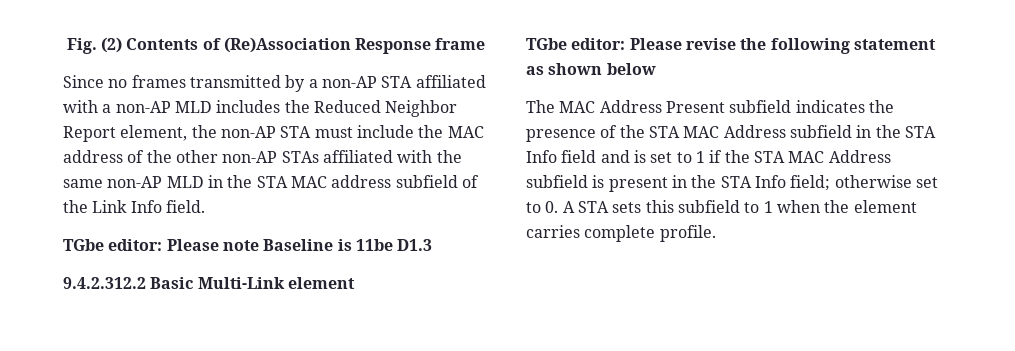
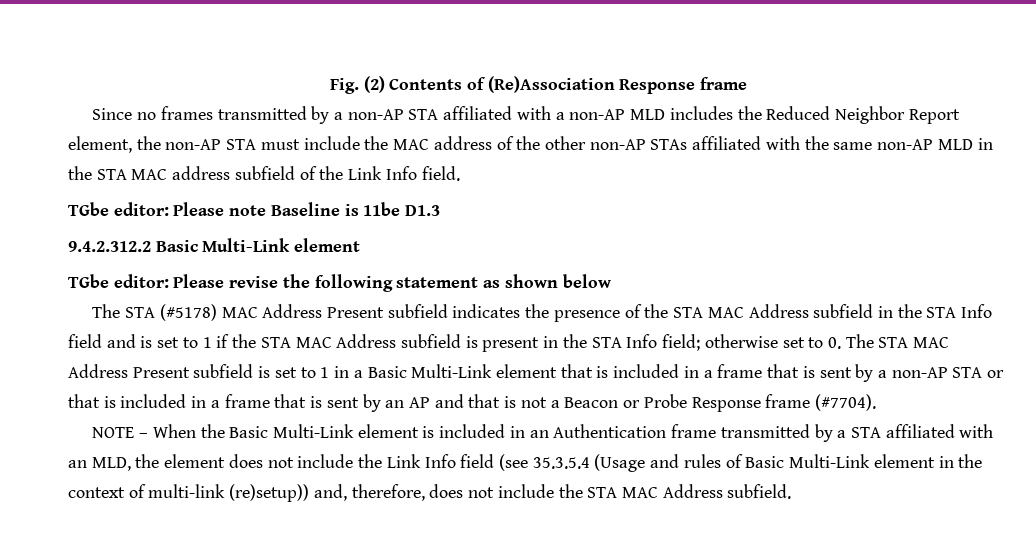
- The MAC Address Present subfield indicates the presence of the STA MAC Address subfield in the STA Info field and is set to 1 if the STA MAC Address subfield is present in the STA Info field; otherwise set to 0. A STA sets this subfield to 1 when the element carries complete profile.
+ The STA (#5178) MAC Address Present subfield indicates the presence of the STA MAC Address subfield in the STA Info field and is set to 1 if the STA MAC Address subfield is present in the STA Info field; otherwise set to 0. The STA MAC Address Present subfield is set to 1 in a Basic Multi-Link element that is included in a frame that is sent by a non-AP STA or that is included in a frame that is sent by an AP and that is not a Beacon or Probe Response frame (#7704).
+ NOTE – When the Basic Multi-Link element is included in an Authentication frame transmitted by a STA affiliated with an MLD, the element does not include the Link Info field (see 35.3.5.4 (Usage and rules of Basic Multi-Link element in the context of multi-link (re)setup)) and, therefore, does not include the STA MAC Address subfield.

